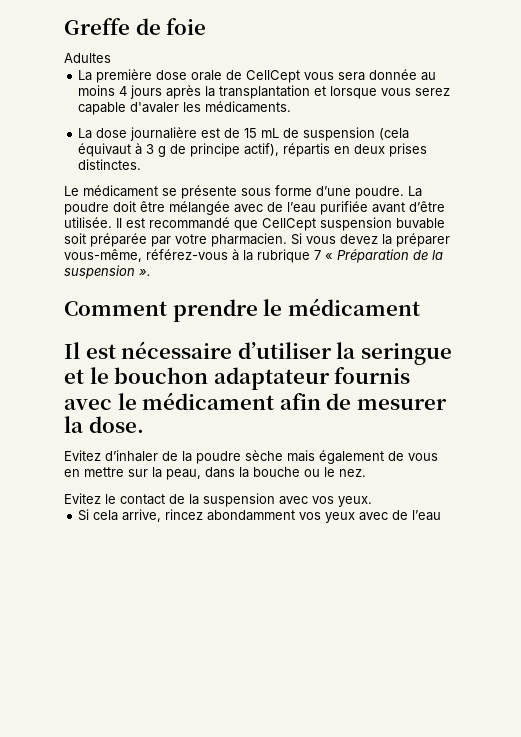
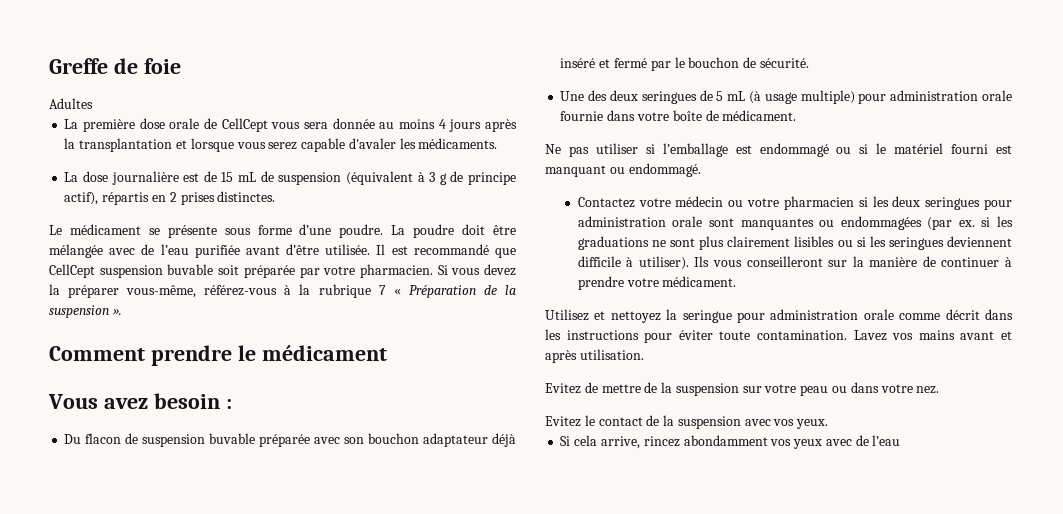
- La dose journalière est de 15 mL de suspension (cela équivaut à 3 g de principe actif), répartis en deux prises distinctes.
+ La dose journalière est de 15 mL de suspension (équivalent à 3 g de principe actif), répartis en 2 prises distinctes.
- Il est nécessaire d’utiliser la seringue et le bouchon adaptateur fournis avec le médicament afin de mesurer la dose.
- Evitez d’inhaler de la poudre sèche mais également de vous en mettre sur la peau, dans la bouche ou le nez.
+ Vous avez besoin :
+ Du flacon de suspension buvable préparée avec son bouchon adaptateur déjà inséré et fermé par le bouchon de sécurité.
+ Une des deux seringues de 5 mL (à usage multiple) pour administration orale fournie dans votre boîte de médicament.
+ Ne pas utiliser si l’emballage est endommagé ou si le matériel fourni est manquant ou endommagé.
+ Contactez votre médecin ou votre pharmacien si les deux seringues pour administration orale sont manquantes ou endommagées (par ex. si les graduations ne sont plus clairement lisibles ou si les seringues deviennent difficile à utiliser). Ils vous conseilleront sur la manière de continuer à prendre votre médicament.
+ Utilisez et nettoyez la seringue pour administration orale comme décrit dans les instructions pour éviter toute contamination. Lavez vos mains avant et après utilisation.
+ Evitez de mettre de la suspension sur votre peau ou dans votre nez.

